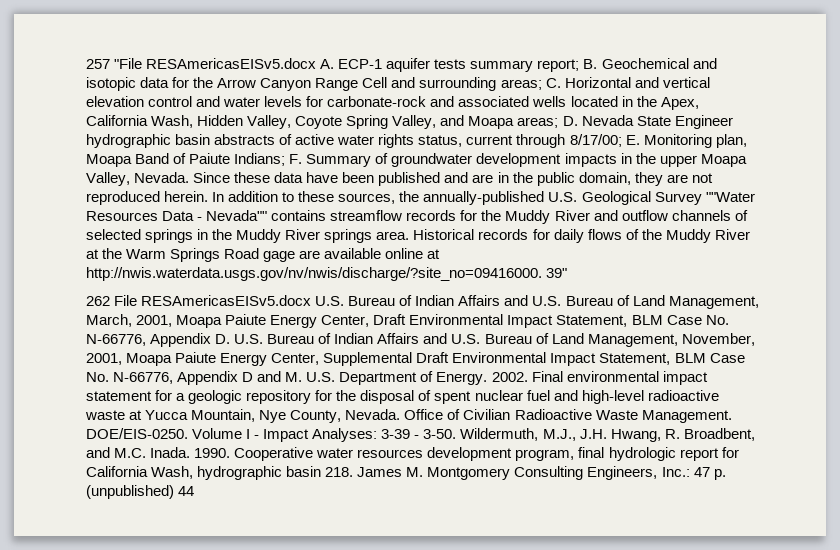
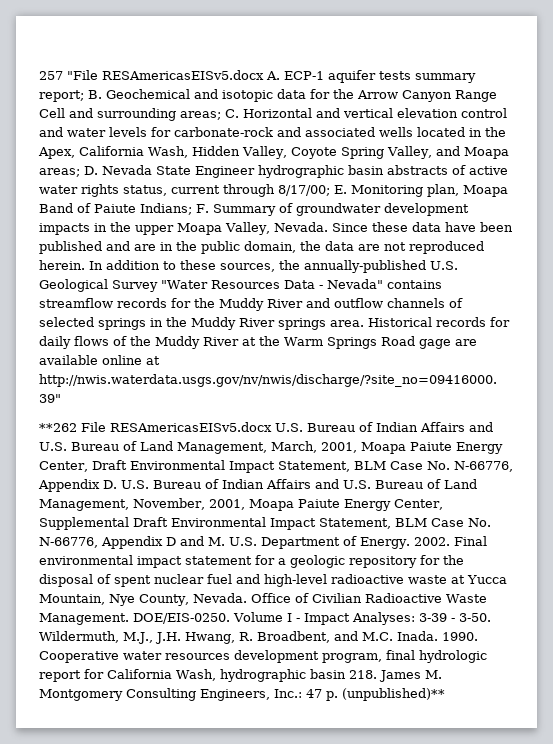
- Since these data have been published and are in the public domain, they are not reproduced herein.
+ Since these data have been published and are in the public domain, the data are not reproduced herein.
- In addition to these sources, the annually-published U.S. Geological Survey ""Water Resources Data - Nevada"" contains streamflow records for the Muddy River and outflow channels of selected springs in the Muddy River springs area.
+ In addition to these sources, the annually-published U.S. Geological Survey "Water Resources Data - Nevada" contains streamflow records for the Muddy River and outflow channels of selected springs in the Muddy River springs area.
- 262 File RESAmericasEISv5.docx U.S. Bureau of Indian Affairs and U.S. Bureau of Land Management, March, 2001, Moapa Paiute Energy Center, Draft Environmental Impact Statement, BLM Case No. N-66776, Appendix D. U.S. Bureau of Indian Affairs and U.S. Bureau of Land Management, November, 2001, Moapa Paiute Energy Center, Supplemental Draft Environmental Impact Statement, BLM Case No. N-66776, Appendix D and M. U.S. Department of Energy.
+ **262 File RESAmericasEISv5.docx U.S. Bureau of Indian Affairs and U.S. Bureau of Land Management, March, 2001, Moapa Paiute Energy Center, Draft Environmental Impact Statement, BLM Case No. N-66776, Appendix D. U.S. Bureau of Indian Affairs and U.S. Bureau of Land Management, November, 2001, Moapa Paiute Energy Center, Supplemental Draft Environmental Impact Statement, BLM Case No. N-66776, Appendix D and M. U.S. Department of Energy.
- Cooperative water resources development program, final hydrologic report for California Wash, hydrographic basin 218. James M. Montgomery Consulting Engineers, Inc.: 47 p. (unpublished) 44
+ Cooperative water resources development program, final hydrologic report for California Wash, hydrographic basin 218. James M. Montgomery Consulting Engineers, Inc.: 47 p. (unpublished)**

